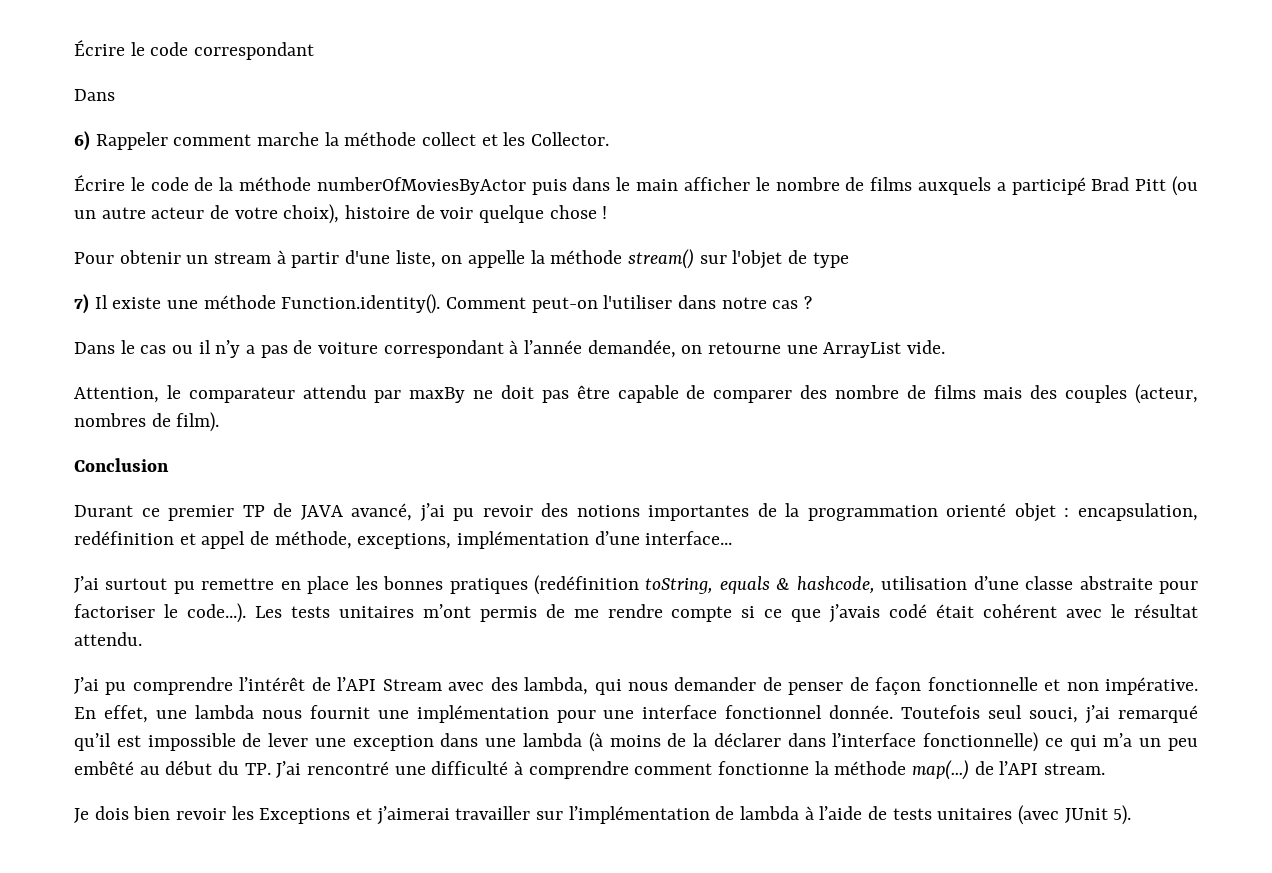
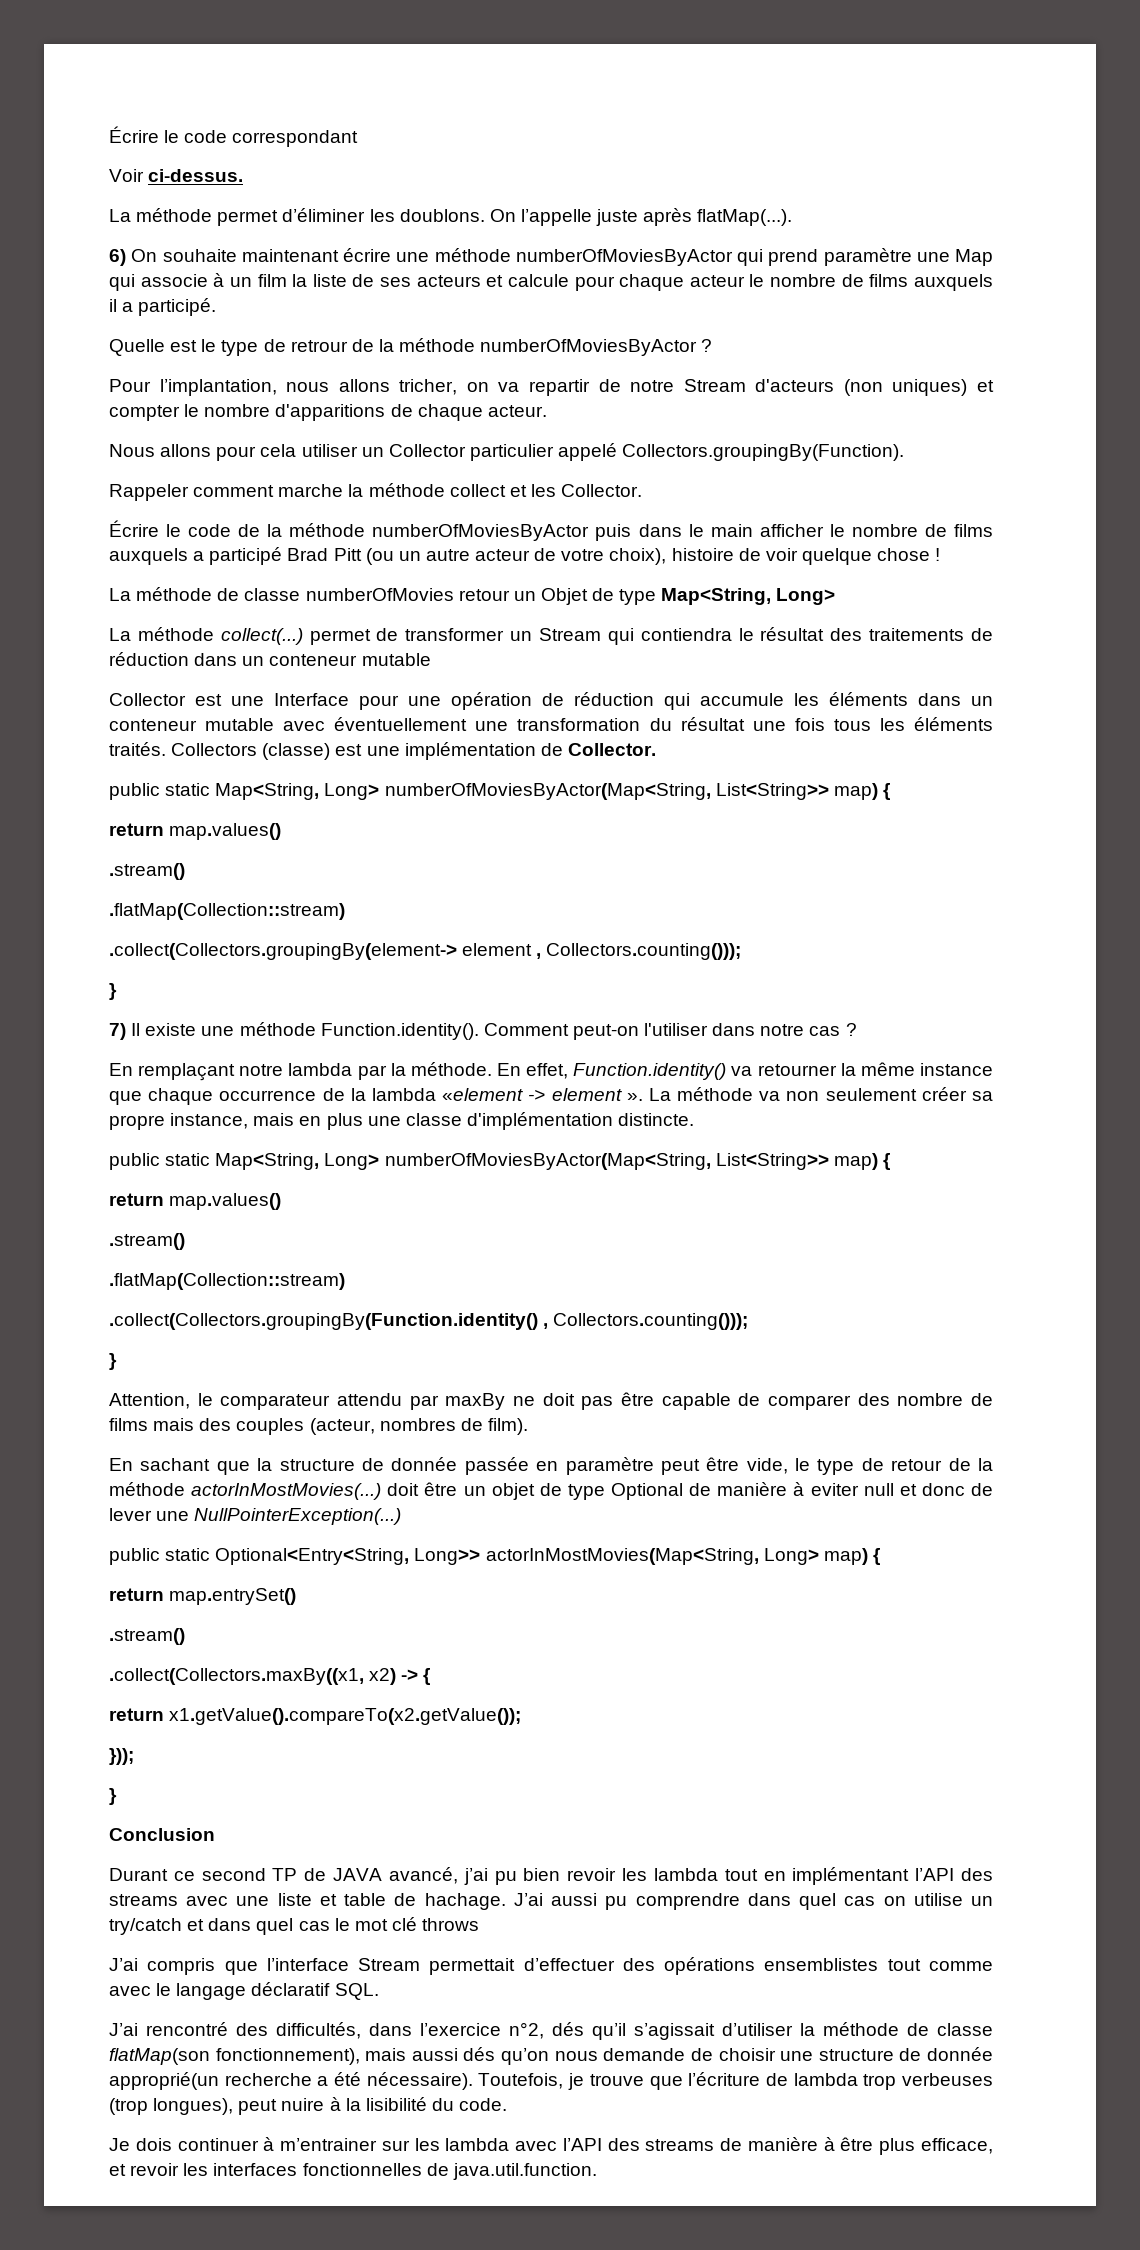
  Écrire le code correspondant
- Dans
- 6) Rappeler comment marche la méthode collect et les Collector.
+ Voir ci-dessus.
+ La méthode permet d’éliminer les doublons. On l’appelle juste après flatMap(...).
+ 6) On souhaite maintenant écrire une méthode numberOfMoviesByActor qui prend paramètre une Map qui associe à un film la liste de ses acteurs et calcule pour chaque acteur le nombre de films auxquels il a participé.
+ Quelle est le type de retrour de la méthode numberOfMoviesByActor ?
+ Pour l’implantation, nous allons tricher, on va repartir de notre Stream d'acteurs (non uniques) et compter le nombre d'apparitions de chaque acteur.
+ Nous allons pour cela utiliser un Collector particulier appelé Collectors.groupingBy(Function).
+ Rappeler comment marche la méthode collect et les Collector.
- Pour obtenir un stream à partir d'une liste, on appelle la méthode stream() sur l'objet de type
+ La méthode de classe numberOfMovies retour un Objet de type Map<String, Long>
+ La méthode collect(...) permet de transformer un Stream qui contiendra le résultat des traitements de réduction dans un conteneur mutable
+ Collector est une Interface pour une opération de réduction qui accumule les éléments dans un conteneur mutable avec éventuellement une transformation du résultat une fois tous les éléments traités. Collectors (classe) est une implémentation de Collector.
+ public static Map<String, Long> numberOfMoviesByActor(Map<String, List<String>> map) {
+ return map.values()
+ .stream()
+ .flatMap(Collection::stream)
+ .collect(Collectors.groupingBy(element-> element , Collectors.counting()));
+ }
- Dans le cas ou il n’y a pas de voiture correspondant à l’année demandée, on retourne une ArrayList vide.
+ En remplaçant notre lambda par la méthode. En effet, Function.identity() va retourner la même instance que chaque occurrence de la lambda «element -> element ». La méthode va non seulement créer sa propre instance, mais en plus une classe d'implémentation distincte.
+ public static Map<String, Long> numberOfMoviesByActor(Map<String, List<String>> map) {
+ return map.values()
+ .stream()
+ .flatMap(Collection::stream)
+ .collect(Collectors.groupingBy(Function.identity() , Collectors.counting()));
+ }
+ En sachant que la structure de donnée passée en paramètre peut être vide, le type de retour de la méthode actorInMostMovies(...) doit être un objet de type Optional de manière à eviter null et donc de lever une NullPointerException(...)
+ public static Optional<Entry<String, Long>> actorInMostMovies(Map<String, Long> map) {
+ return map.entrySet()
+ .stream()
+ .collect(Collectors.maxBy((x1, x2) -> {
+ return x1.getValue().compareTo(x2.getValue());
+ }));
+ }
- Durant ce premier TP de JAVA avancé, j’ai pu revoir des notions importantes de la programmation orienté objet : encapsulation, redéfinition et appel de méthode, exceptions, implémentation d’une interface...
- J’ai surtout pu remettre en place les bonnes pratiques (redéfinition toString, equals & hashcode, utilisation d’une classe abstraite pour factoriser le code...). Les tests unitaires m’ont permis de me rendre compte si ce que j’avais codé était cohérent avec le résultat attendu.
- J’ai pu comprendre l’intérêt de l’API Stream avec des lambda, qui nous demander de penser de façon fonctionnelle et non impérative. En effet, une lambda nous fournit une implémentation pour une interface fonctionnel donnée. Toutefois seul souci, j’ai remarqué qu’il est impossible de lever une exception dans une lambda (à moins de la déclarer dans l’interface fonctionnelle) ce qui m’a un peu embêté au début du TP. J’ai rencontré une difficulté à comprendre comment fonctionne la méthode map(...) de l’API stream.
- Je dois bien revoir les Exceptions et j’aimerai travailler sur l’implémentation de lambda à l’aide de tests unitaires (avec JUnit 5).
+ Durant ce second TP de JAVA avancé, j’ai pu bien revoir les lambda tout en implémentant l’API des streams avec une liste et table de hachage. J’ai aussi pu comprendre dans quel cas on utilise un try/catch et dans quel cas le mot clé throws
+ J’ai compris que l’interface Stream permettait d’effectuer des opérations ensemblistes tout comme avec le langage déclaratif SQL.
+ J’ai rencontré des difficultés, dans l’exercice n°2, dés qu’il s’agissait d’utiliser la méthode de classe flatMap(son fonctionnement), mais aussi dés qu’on nous demande de choisir une structure de donnée approprié(un recherche a été nécessaire). Toutefois, je trouve que l’écriture de lambda trop verbeuses (trop longues), peut nuire à la lisibilité du code.
+ Je dois continuer à m’entrainer sur les lambda avec l’API des streams de manière à être plus efficace, et revoir les interfaces fonctionnelles de java.util.function.

